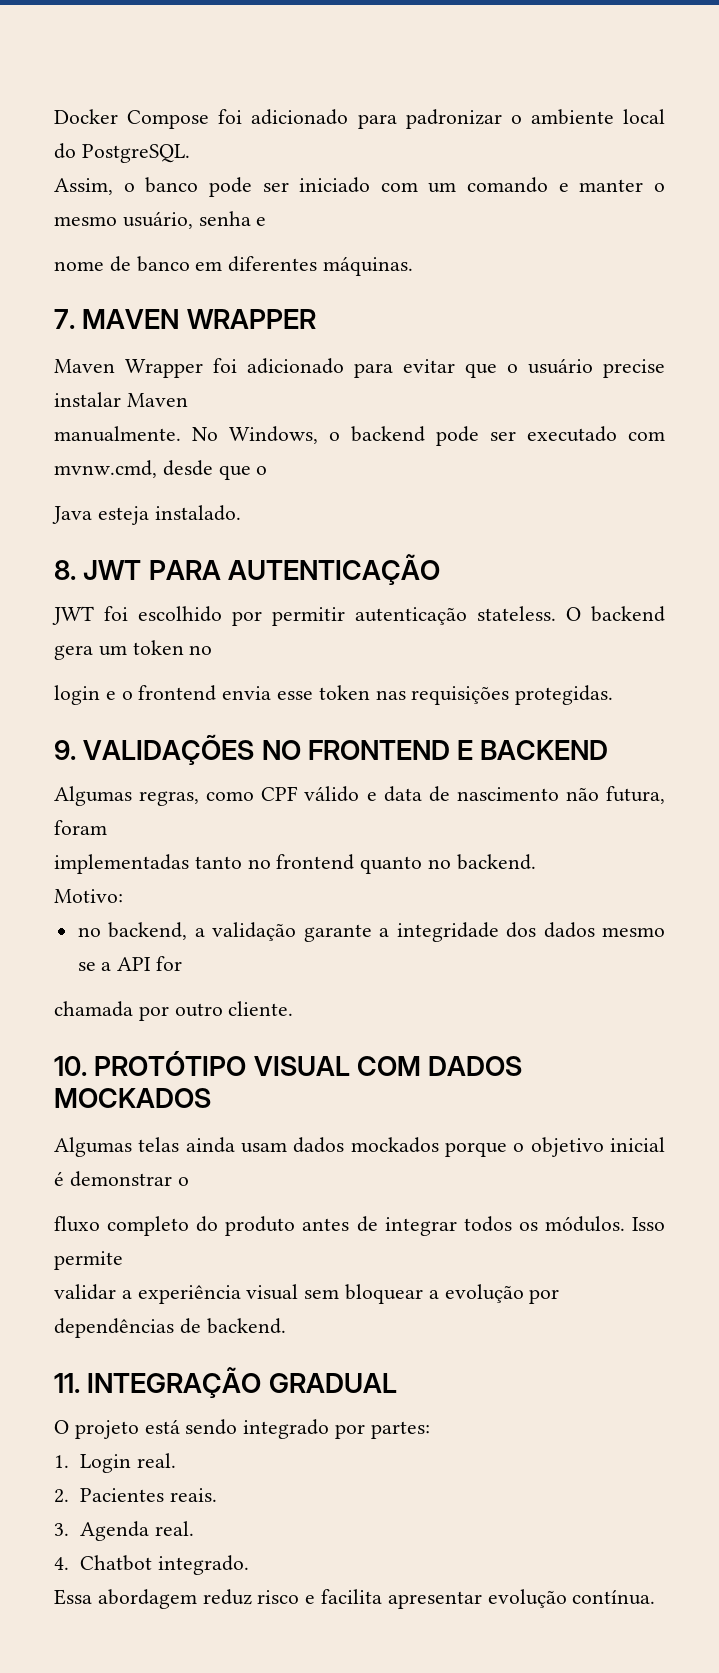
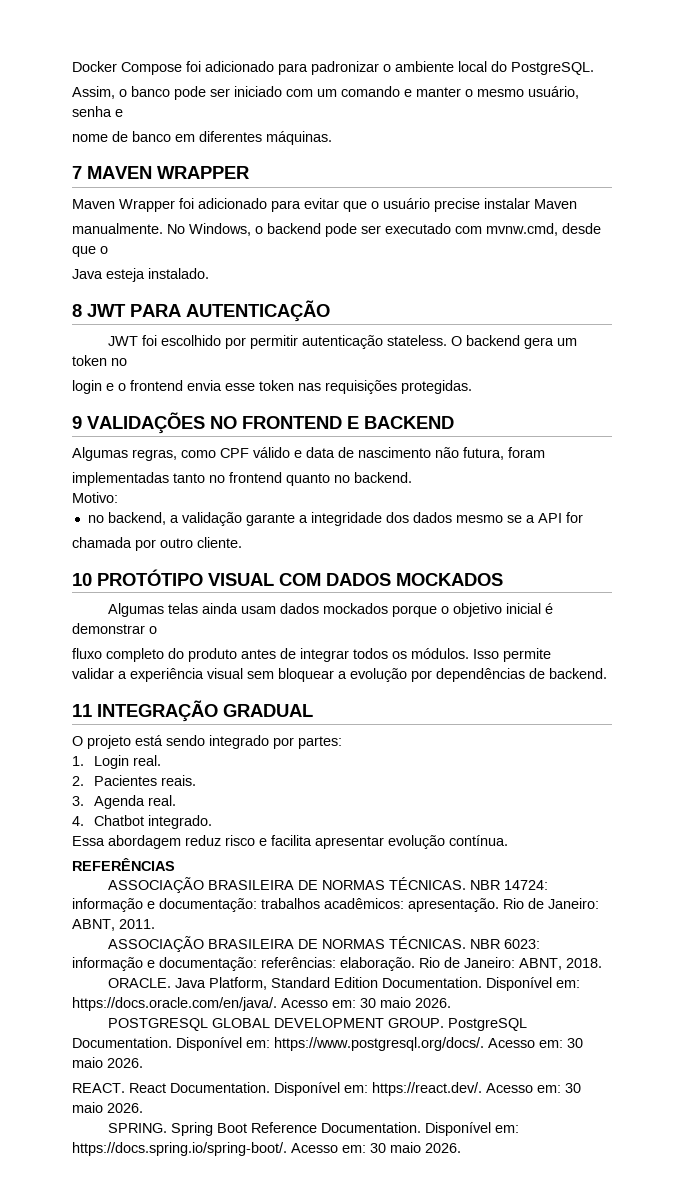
- 7. MAVEN WRAPPER
+ 7 MAVEN WRAPPER
- 8. JWT PARA AUTENTICAÇÃO
+ 8 JWT PARA AUTENTICAÇÃO
- 9. VALIDAÇÕES NO FRONTEND E BACKEND
+ 9 VALIDAÇÕES NO FRONTEND E BACKEND
- 10. PROTÓTIPO VISUAL COM DADOS MOCKADOS
+ 10 PROTÓTIPO VISUAL COM DADOS MOCKADOS
- 11. INTEGRAÇÃO GRADUAL
+ 11 INTEGRAÇÃO GRADUAL
+ REFERÊNCIAS
+ ASSOCIAÇÃO BRASILEIRA DE NORMAS TÉCNICAS. NBR 14724: informação e documentação: trabalhos acadêmicos: apresentação. Rio de Janeiro: ABNT, 2011.
+ ASSOCIAÇÃO BRASILEIRA DE NORMAS TÉCNICAS. NBR 6023: informação e documentação: referências: elaboração. Rio de Janeiro: ABNT, 2018.
+ ORACLE. Java Platform, Standard Edition Documentation. Disponível em: https://docs.oracle.com/en/java/. Acesso em: 30 maio 2026.
+ POSTGRESQL GLOBAL DEVELOPMENT GROUP. PostgreSQL Documentation. Disponível em: https://www.postgresql.org/docs/. Acesso em: 30 maio 2026.
+ REACT. React Documentation. Disponível em: https://react.dev/. Acesso em: 30 maio 2026.
+ SPRING. Spring Boot Reference Documentation. Disponível em: https://docs.spring.io/spring-boot/. Acesso em: 30 maio 2026.

